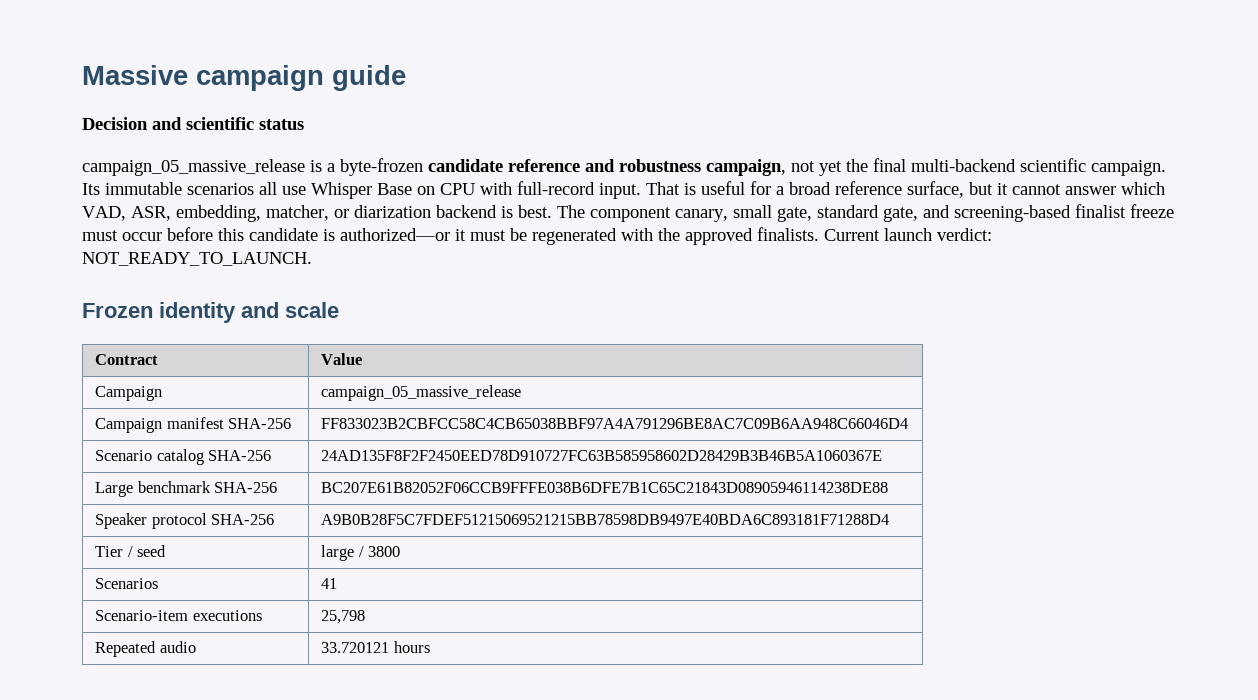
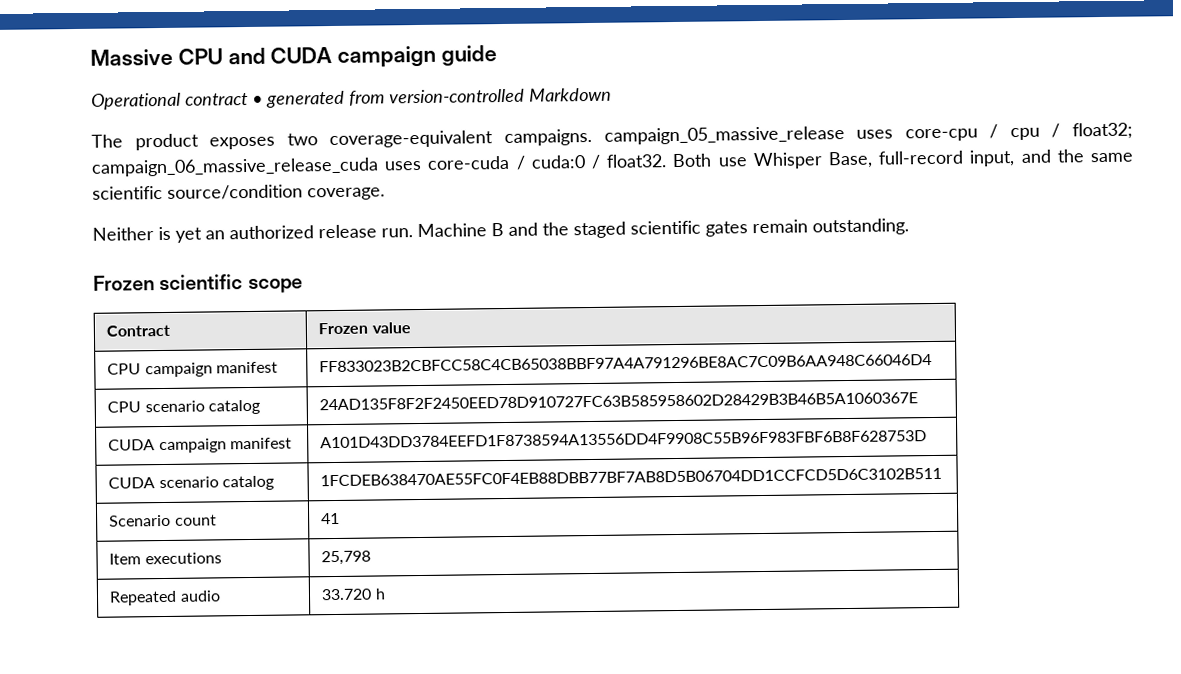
- Massive campaign guide
+ Massive CPU and CUDA campaign guide
- Decision and scientific status
- campaign_05_massive_release is a byte-frozen candidate reference and robustness campaign, not yet the final multi-backend scientific campaign. Its immutable scenarios all use Whisper Base on CPU with full-record input. That is useful for a broad reference surface, but it cannot answer which VAD, ASR, embedding, matcher, or diarization backend is best. The component canary, small gate, standard gate, and screening-based finalist freeze must occur before this candidate is authorized—or it must be regenerated with the approved finalists. Current launch verdict: NOT_READY_TO_LAUNCH.
- Frozen identity and scale
- Contract | Value
- Campaign | campaign_05_massive_release
- Campaign manifest SHA-256 | FF833023B2CBFCC58C4CB65038BBF97A4A791296BE8AC7C09B6AA948C66046D4
+ Operational contract • generated from version-controlled Markdown
+ The product exposes two coverage-equivalent campaigns. campaign_05_massive_release uses core-cpu / cpu / float32; campaign_06_massive_release_cuda uses core-cuda / cuda:0 / float32. Both use Whisper Base, full-record input, and the same scientific source/condition coverage.
+ Neither is yet an authorized release run. Machine B and the staged scientific gates remain outstanding.
+ Frozen scientific scope
+ Contract | Frozen value
+ CPU campaign manifest | FF833023B2CBFCC58C4CB65038BBF97A4A791296BE8AC7C09B6AA948C66046D4
- Scenario catalog SHA-256 | 24AD135F8F2F2450EED78D910727FC63B585958602D28429B3B46B5A1060367E
+ CPU scenario catalog | 24AD135F8F2F2450EED78D910727FC63B585958602D28429B3B46B5A1060367E
- Large benchmark SHA-256 | BC207E61B82052F06CCB9FFFE038B6DFE7B1C65C21843D08905946114238DE88
- Speaker protocol SHA-256 | A9B0B28F5C7FDEF51215069521215BB78598DB9497E40BDA6C893181F71288D4
- Tier / seed | large / 3800
- Scenarios | 41
+ CUDA campaign manifest | A101D43DD3784EEFD1F8738594A13556DD4F9908C55B96F983FBF6B8F628753D
+ CUDA scenario catalog | 1FCDEB638470AE55FC0F4EB88DBB77BF7AB8D5B06704DD1CCFCD5D6C3102B511
+ Scenario count | 41
- Scenario-item executions | 25,798
+ Item executions | 25,798
- Repeated audio | 33.720121 hours
+ Repeated audio | 33.720 h

